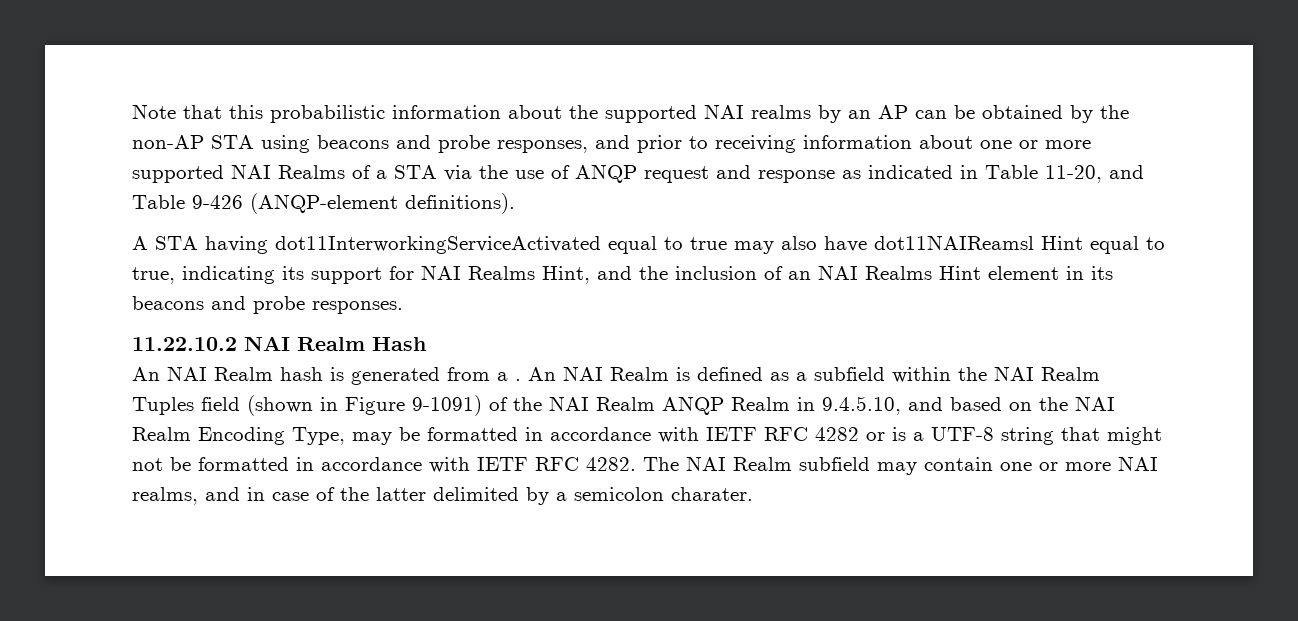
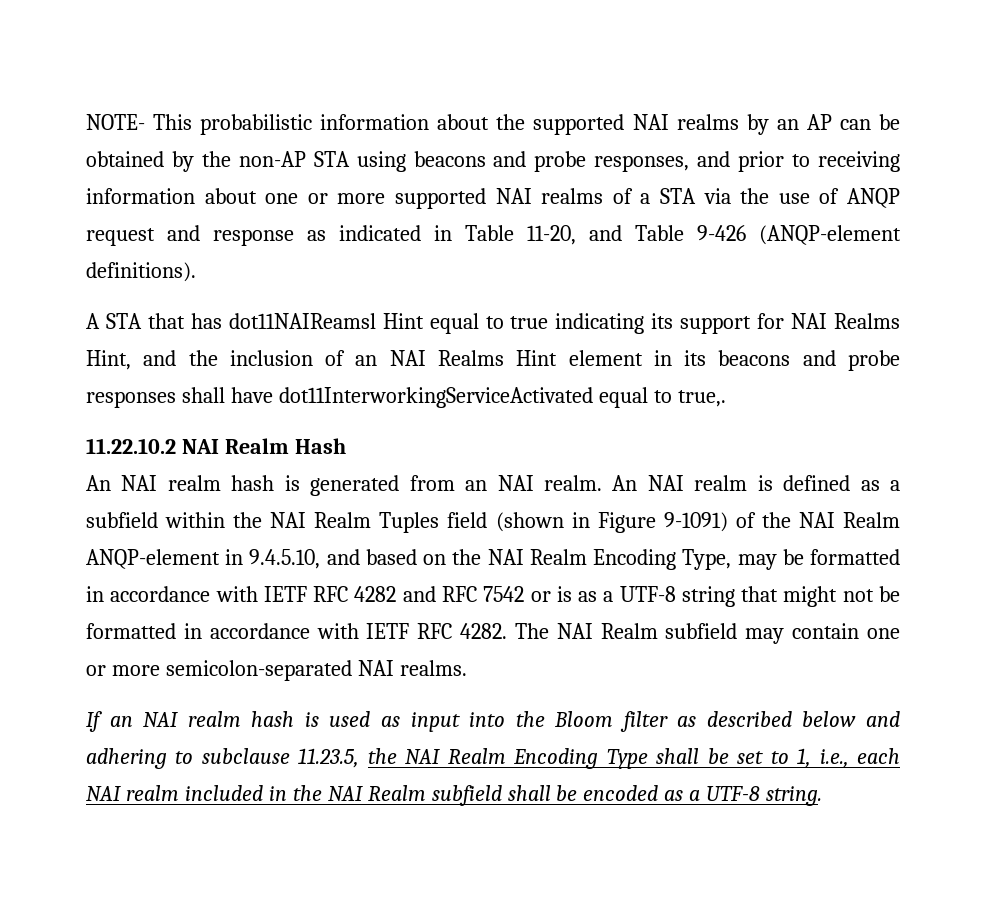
- Note that this probabilistic information about the supported NAI realms by an AP can be obtained by the non-AP STA using beacons and probe responses, and prior to receiving information about one or more supported NAI Realms of a STA via the use of ANQP request and response as indicated in Table 11-20, and Table 9-426 (ANQP-element definitions).
+ NOTE- This probabilistic information about the supported NAI realms by an AP can be obtained by the non-AP STA using beacons and probe responses, and prior to receiving information about one or more supported NAI realms of a STA via the use of ANQP request and response as indicated in Table 11-20, and Table 9-426 (ANQP-element definitions).
- A STA having dot11InterworkingServiceActivated equal to true may also have dot11NAIReamsl Hint equal to true, indicating its support for NAI Realms Hint, and the inclusion of an NAI Realms Hint element in its beacons and probe responses.
+ A STA that has dot11NAIReamsl Hint equal to true indicating its support for NAI Realms Hint, and the inclusion of an NAI Realms Hint element in its beacons and probe responses shall have dot11InterworkingServiceActivated equal to true,.
- An NAI Realm hash is generated from a . An NAI Realm is defined as a subfield within the NAI Realm Tuples field (shown in Figure 9-1091) of the NAI Realm ANQP Realm in 9.4.5.10, and based on the NAI Realm Encoding Type, may be formatted in accordance with IETF RFC 4282 or is a UTF-8 string that might not be formatted in accordance with IETF RFC 4282.
+ An NAI realm hash is generated from an NAI realm. An NAI realm is defined as a subfield within the NAI Realm Tuples field (shown in Figure 9-1091) of the NAI Realm ANQP-element in 9.4.5.10, and based on the NAI Realm Encoding Type, may be formatted in accordance with IETF RFC 4282 and RFC 7542 or is as a UTF-8 string that might not be formatted in accordance with IETF RFC 4282.
- The NAI Realm subfield may contain one or more NAI realms, and in case of the latter delimited by a semicolon charater.
+ The NAI Realm subfield may contain one or more semicolon-separated NAI realms.
+ If an NAI realm hash is used as input into the Bloom filter as described below and adhering to subclause 11.23.5, the NAI Realm Encoding Type shall be set to 1, i.e., each NAI realm included in the NAI Realm subfield shall be encoded as a UTF-8 string.

